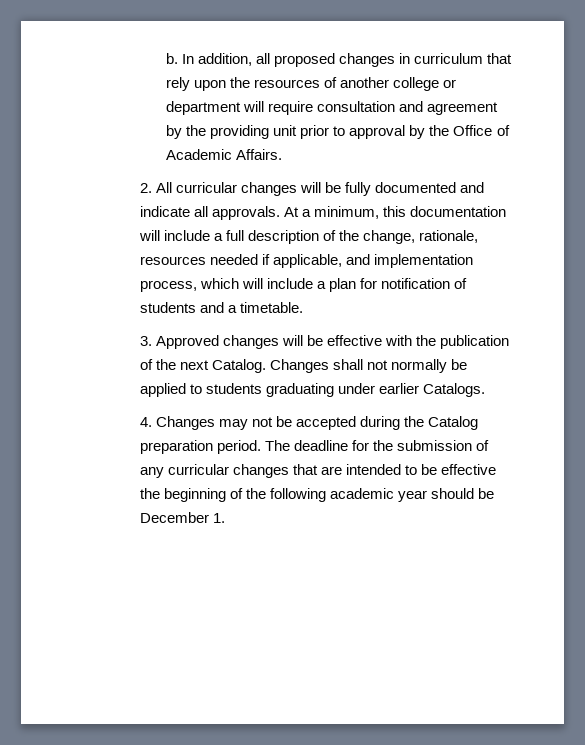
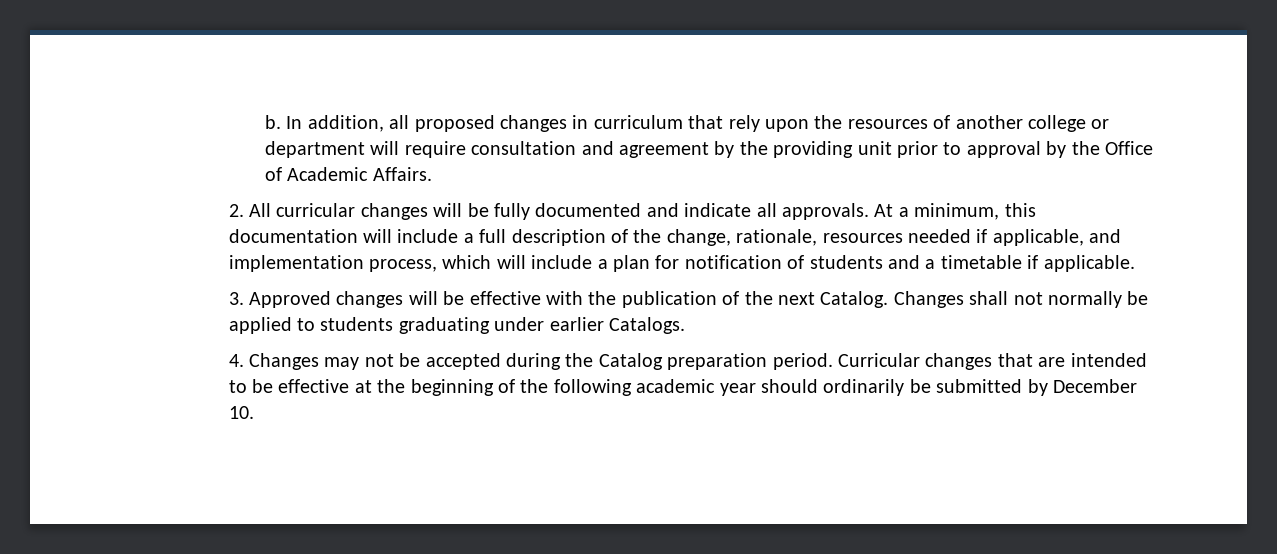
- At a minimum, this documentation will include a full description of the change, rationale, resources needed if applicable, and implementation process, which will include a plan for notification of students and a timetable.
+ At a minimum, this documentation will include a full description of the change, rationale, resources needed if applicable, and implementation process, which will include a plan for notification of students and a timetable if applicable.
- The deadline for the submission of any curricular changes that are intended to be effective the beginning of the following academic year should be December 1.
+ Curricular changes that are intended to be effective at the beginning of the following academic year should ordinarily be submitted by December 10.

